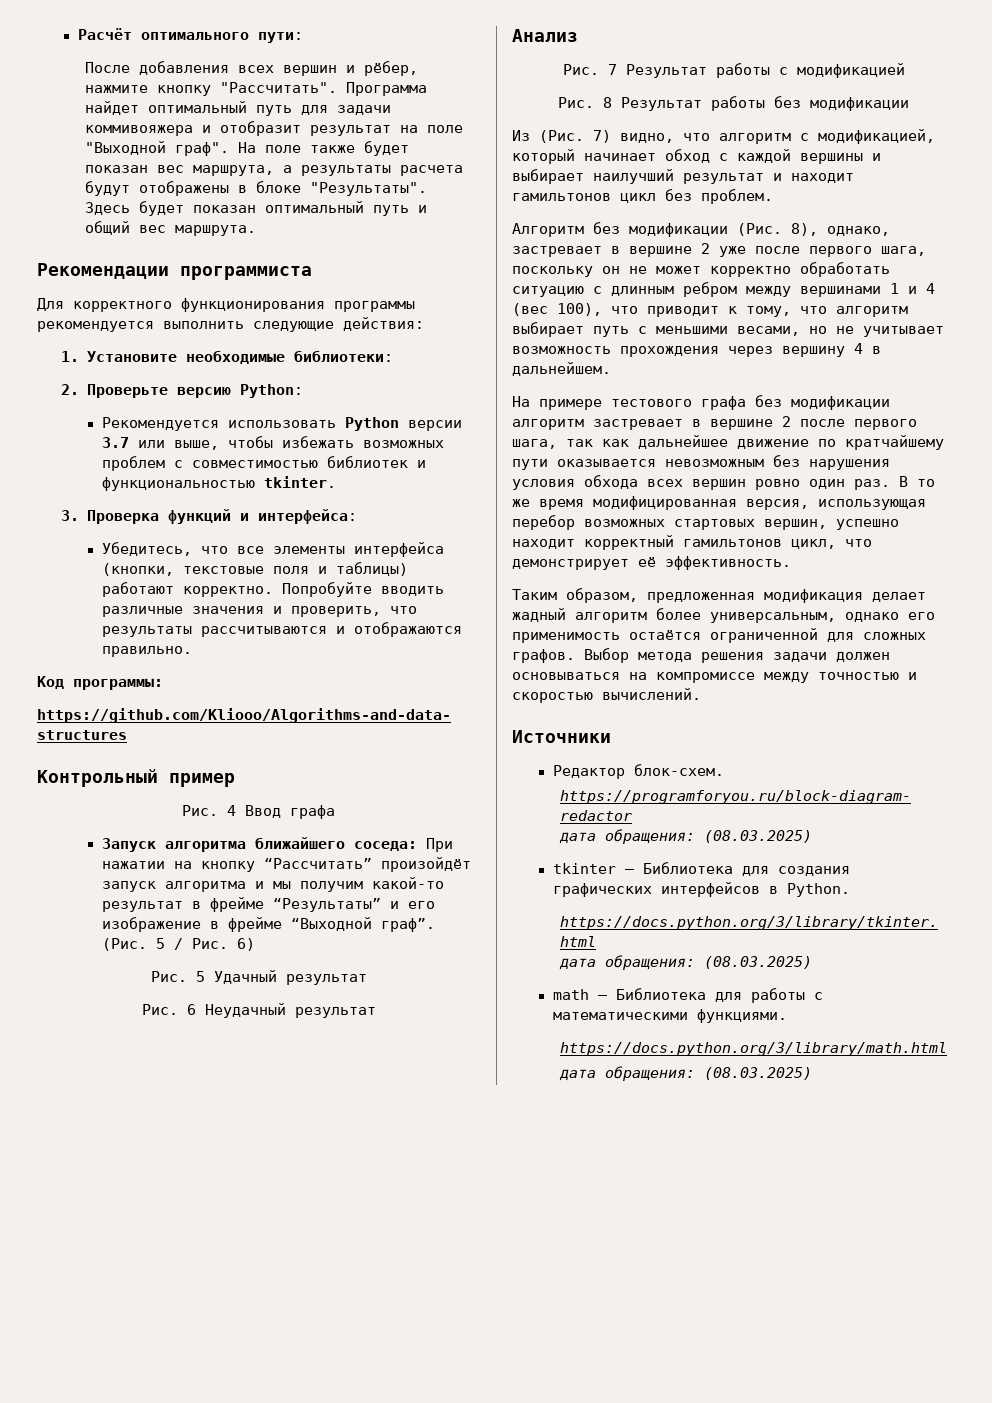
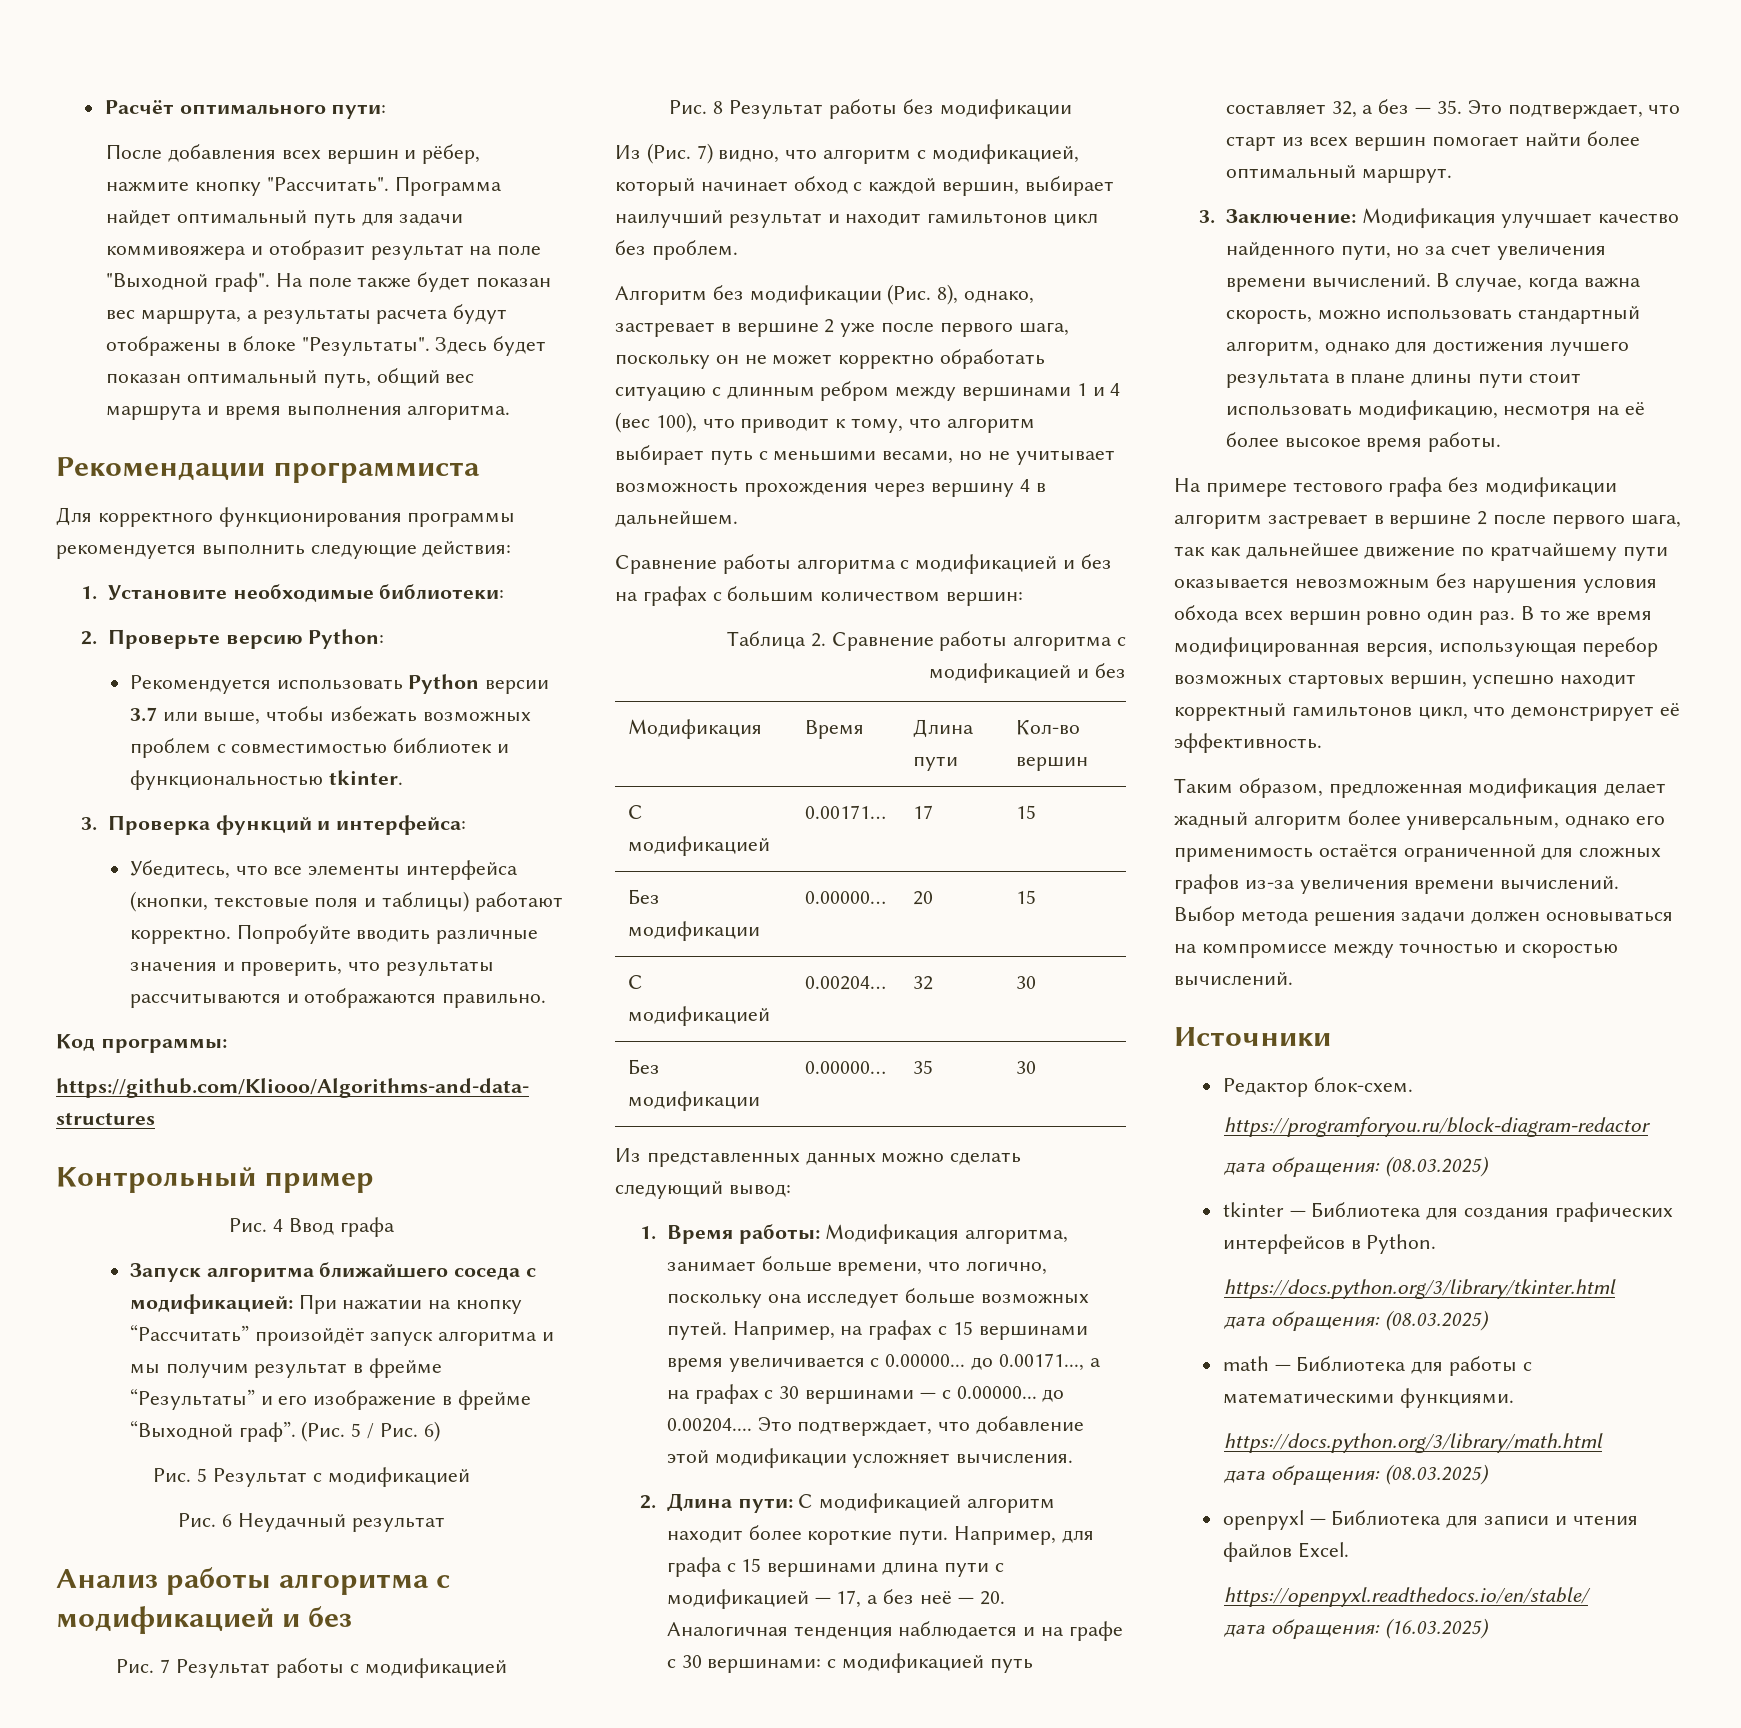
- Здесь будет показан оптимальный путь и общий вес маршрута.
+ Здесь будет показан оптимальный путь, общий вес маршрута и время выполнения алгоритма.
- Запуск алгоритма ближайшего соседа: При нажатии на кнопку “Рассчитать” произойдёт запуск алгоритма и мы получим какой-то результат в фрейме “Результаты” и его изображение в фрейме “Выходной граф”.
+ Запуск алгоритма ближайшего соседа с модификацией: При нажатии на кнопку “Рассчитать” произойдёт запуск алгоритма и мы получим результат в фрейме “Результаты” и его изображение в фрейме “Выходной граф”.
- Рис. 5 Удачный результат
+ Рис. 5 Результат с модификацией
- Анализ
+ Анализ работы алгоритма с модификацией и без
- Из (Рис. 7) видно, что алгоритм с модификацией, который начинает обход с каждой вершины и выбирает наилучший результат и находит гамильтонов цикл без проблем.
+ Из (Рис. 7) видно, что алгоритм с модификацией, который начинает обход с каждой вершин, выбирает наилучший результат и находит гамильтонов цикл без проблем.
+ Сравнение работы алгоритма с модификацией и без на графах с большим количеством вершин:
+ Таблица 2. Сравнение работы алгоритма с модификацией и без
+ Модификация | Время | Длина пути | Кол-во вершин
+ С модификацией | 0.00171… | 17 | 15
+ Без модификации | 0.00000… | 20 | 15
+ С модификацией | 0.00204… | 32 | 30
+ Без модификации | 0.00000… | 35 | 30
+ Из представленных данных можно сделать следующий вывод:
+ 1. Время работы: Модификация алгоритма, занимает больше времени, что логично, поскольку она исследует больше возможных путей. Например, на графах с 15 вершинами время увеличивается с 0.00000... до 0.00171..., а на графах с 30 вершинами — с 0.00000... до 0.00204.... Это подтверждает, что добавление этой модификации усложняет вычисления.
+ 2. Длина пути: С модификацией алгоритм находит более короткие пути. Например, для графа с 15 вершинами длина пути с модификацией — 17, а без неё — 20. Аналогичная тенденция наблюдается и на графе с 30 вершинами: с модификацией путь составляет 32, а без — 35. Это подтверждает, что старт из всех вершин помогает найти более оптимальный маршрут.
+ 3. Заключение: Модификация улучшает качество найденного пути, но за счет увеличения времени вычислений. В случае, когда важна скорость, можно использовать стандартный алгоритм, однако для достижения лучшего результата в плане длины пути стоит использовать модификацию, несмотря на её более высокое время работы.
- Таким образом, предложенная модификация делает жадный алгоритм более универсальным, однако его применимость остаётся ограниченной для сложных графов.
+ Таким образом, предложенная модификация делает жадный алгоритм более универсальным, однако его применимость остаётся ограниченной для сложных графов из-за увеличения времени вычислений.
+ openpyxl — Библиотека для записи и чтения файлов Excel.
+ https://openpyxl.readthedocs.io/en/stable/
+ дата обращения: (16.03.2025)

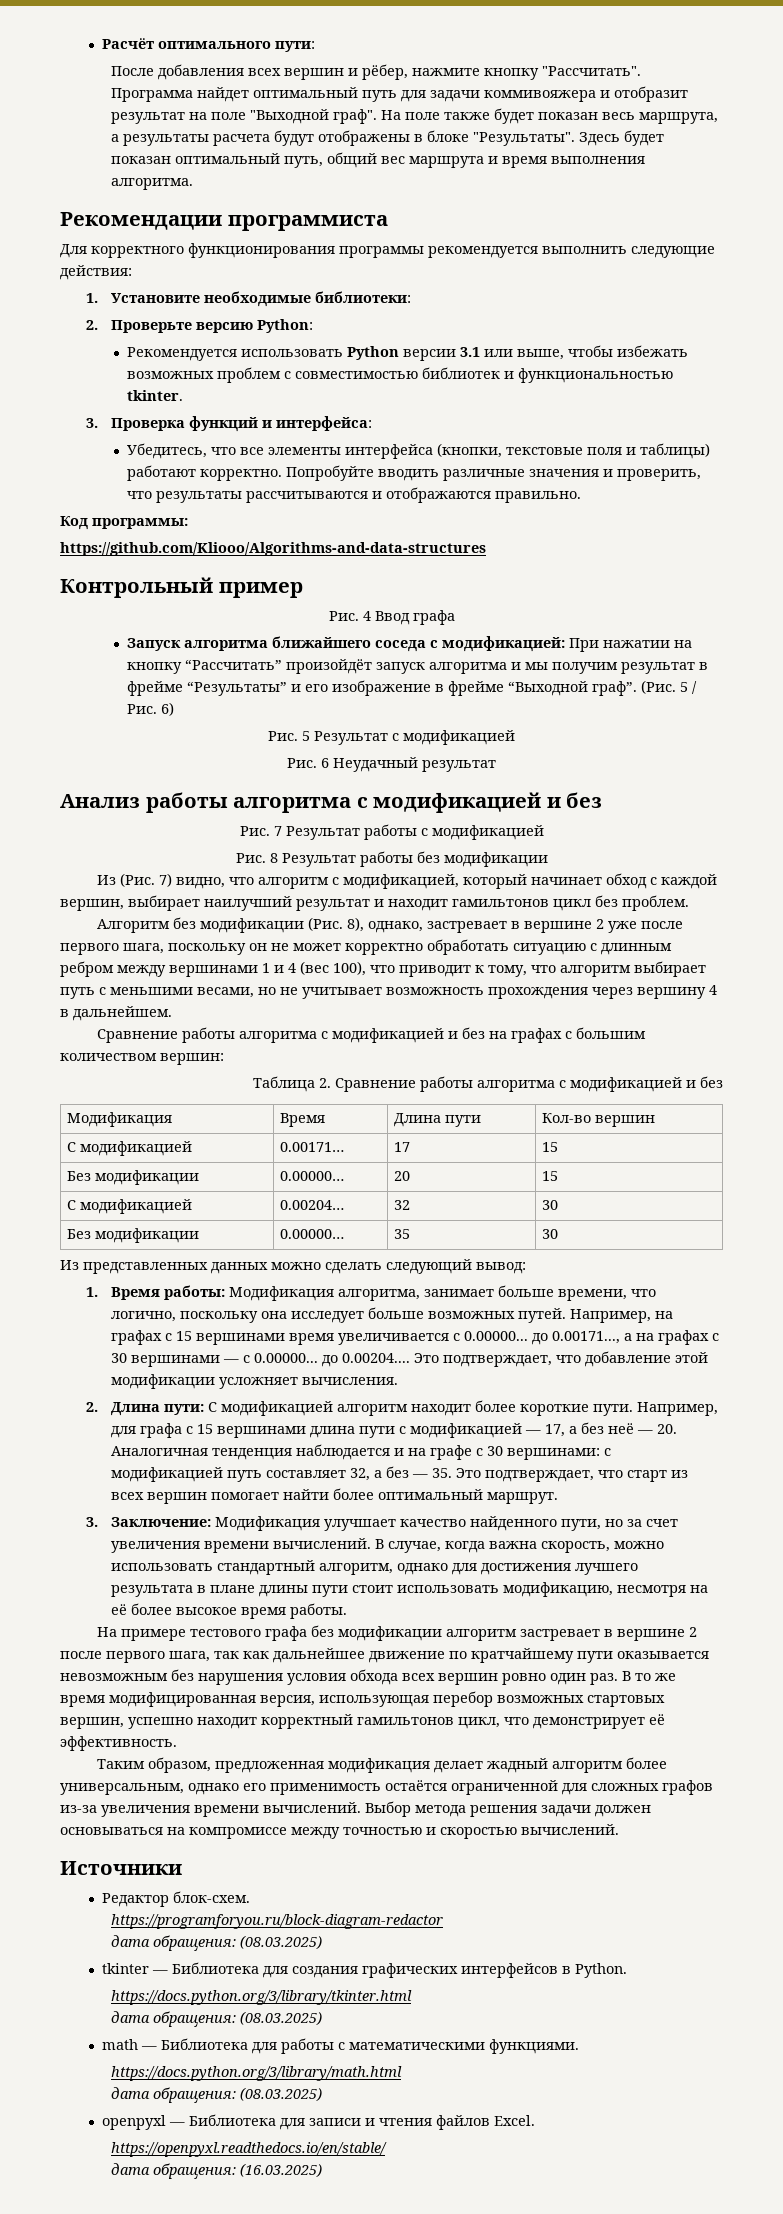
- На поле также будет показан вес маршрута, а результаты расчета будут отображены в блоке "Результаты".
+ На поле также будет показан весь маршрута, а результаты расчета будут отображены в блоке "Результаты".
- Рекомендуется использовать Python версии 3.7 или выше, чтобы избежать возможных проблем с совместимостью библиотек и функциональностью tkinter.
+ Рекомендуется использовать Python версии 3.1 или выше, чтобы избежать возможных проблем с совместимостью библиотек и функциональностью tkinter.

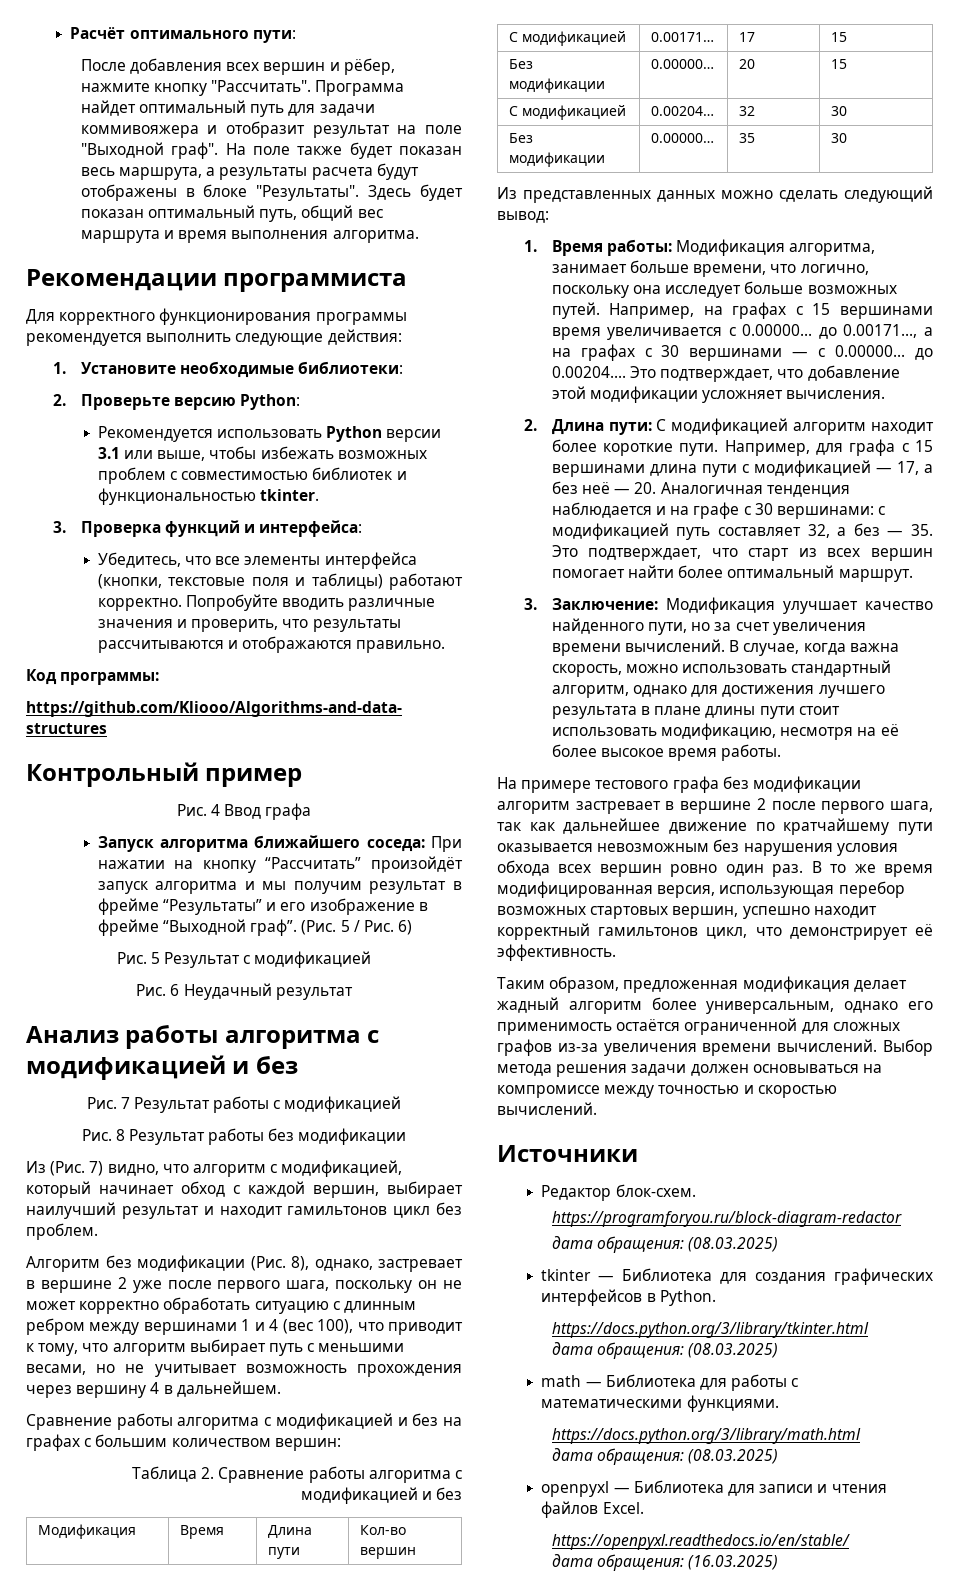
- Запуск алгоритма ближайшего соседа с модификацией: При нажатии на кнопку “Рассчитать” произойдёт запуск алгоритма и мы получим результат в фрейме “Результаты” и его изображение в фрейме “Выходной граф”.
+ Запуск алгоритма ближайшего соседа: При нажатии на кнопку “Рассчитать” произойдёт запуск алгоритма и мы получим результат в фрейме “Результаты” и его изображение в фрейме “Выходной граф”.

